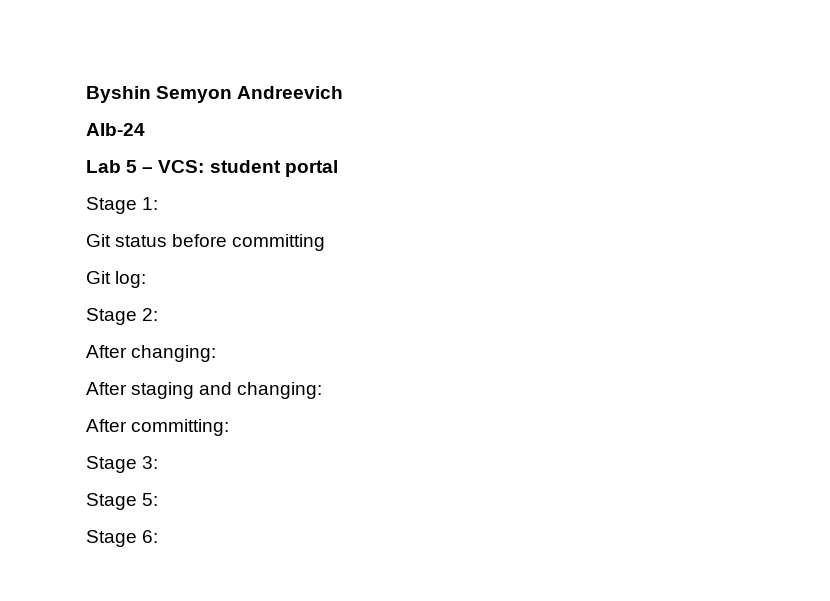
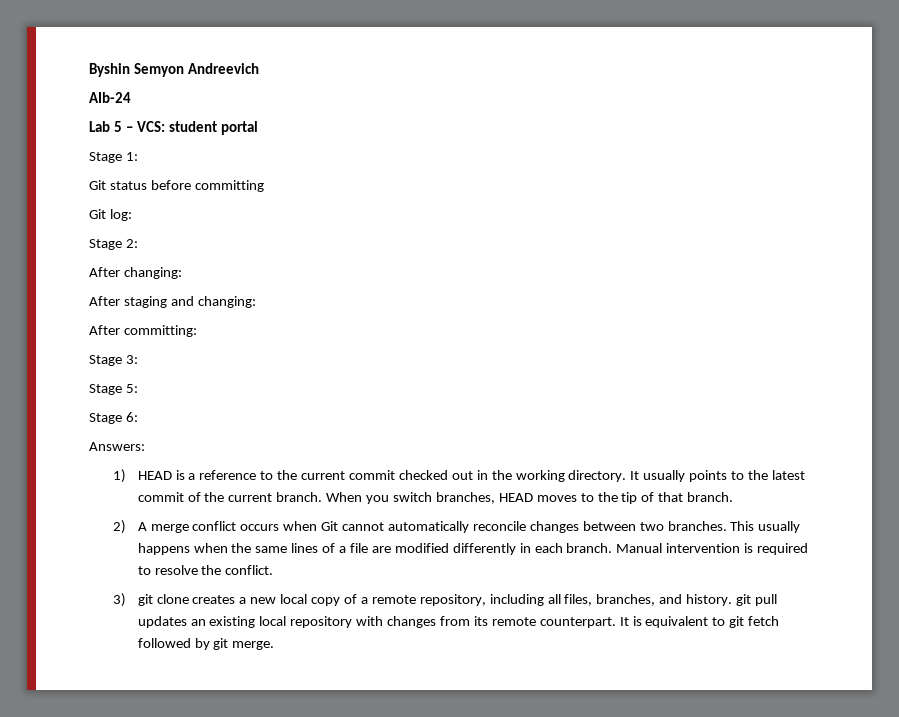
+ Answers:
+ 1) HEAD is a reference to the current commit checked out in the working directory. It usually points to the latest commit of the current branch. When you switch branches, HEAD moves to the tip of that branch.
+ 2) A merge conflict occurs when Git cannot automatically reconcile changes between two branches. This usually happens when the same lines of a file are modified differently in each branch. Manual intervention is required to resolve the conflict.
+ 3) git clone creates a new local copy of a remote repository, including all files, branches, and history. git pull updates an existing local repository with changes from its remote counterpart. It is equivalent to git fetch followed by git merge.

